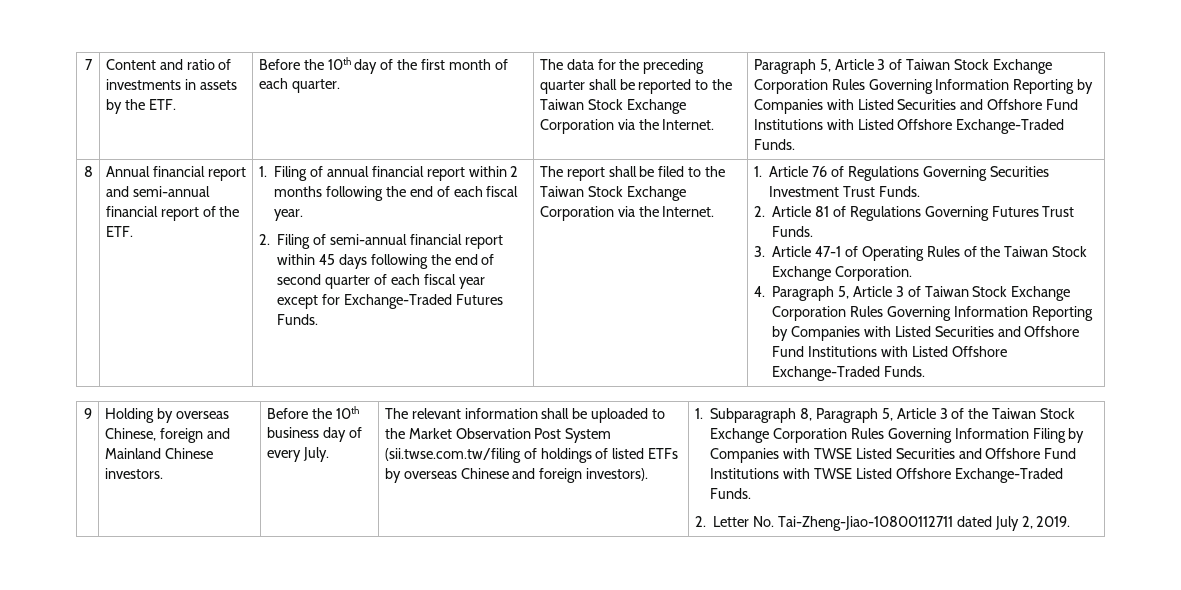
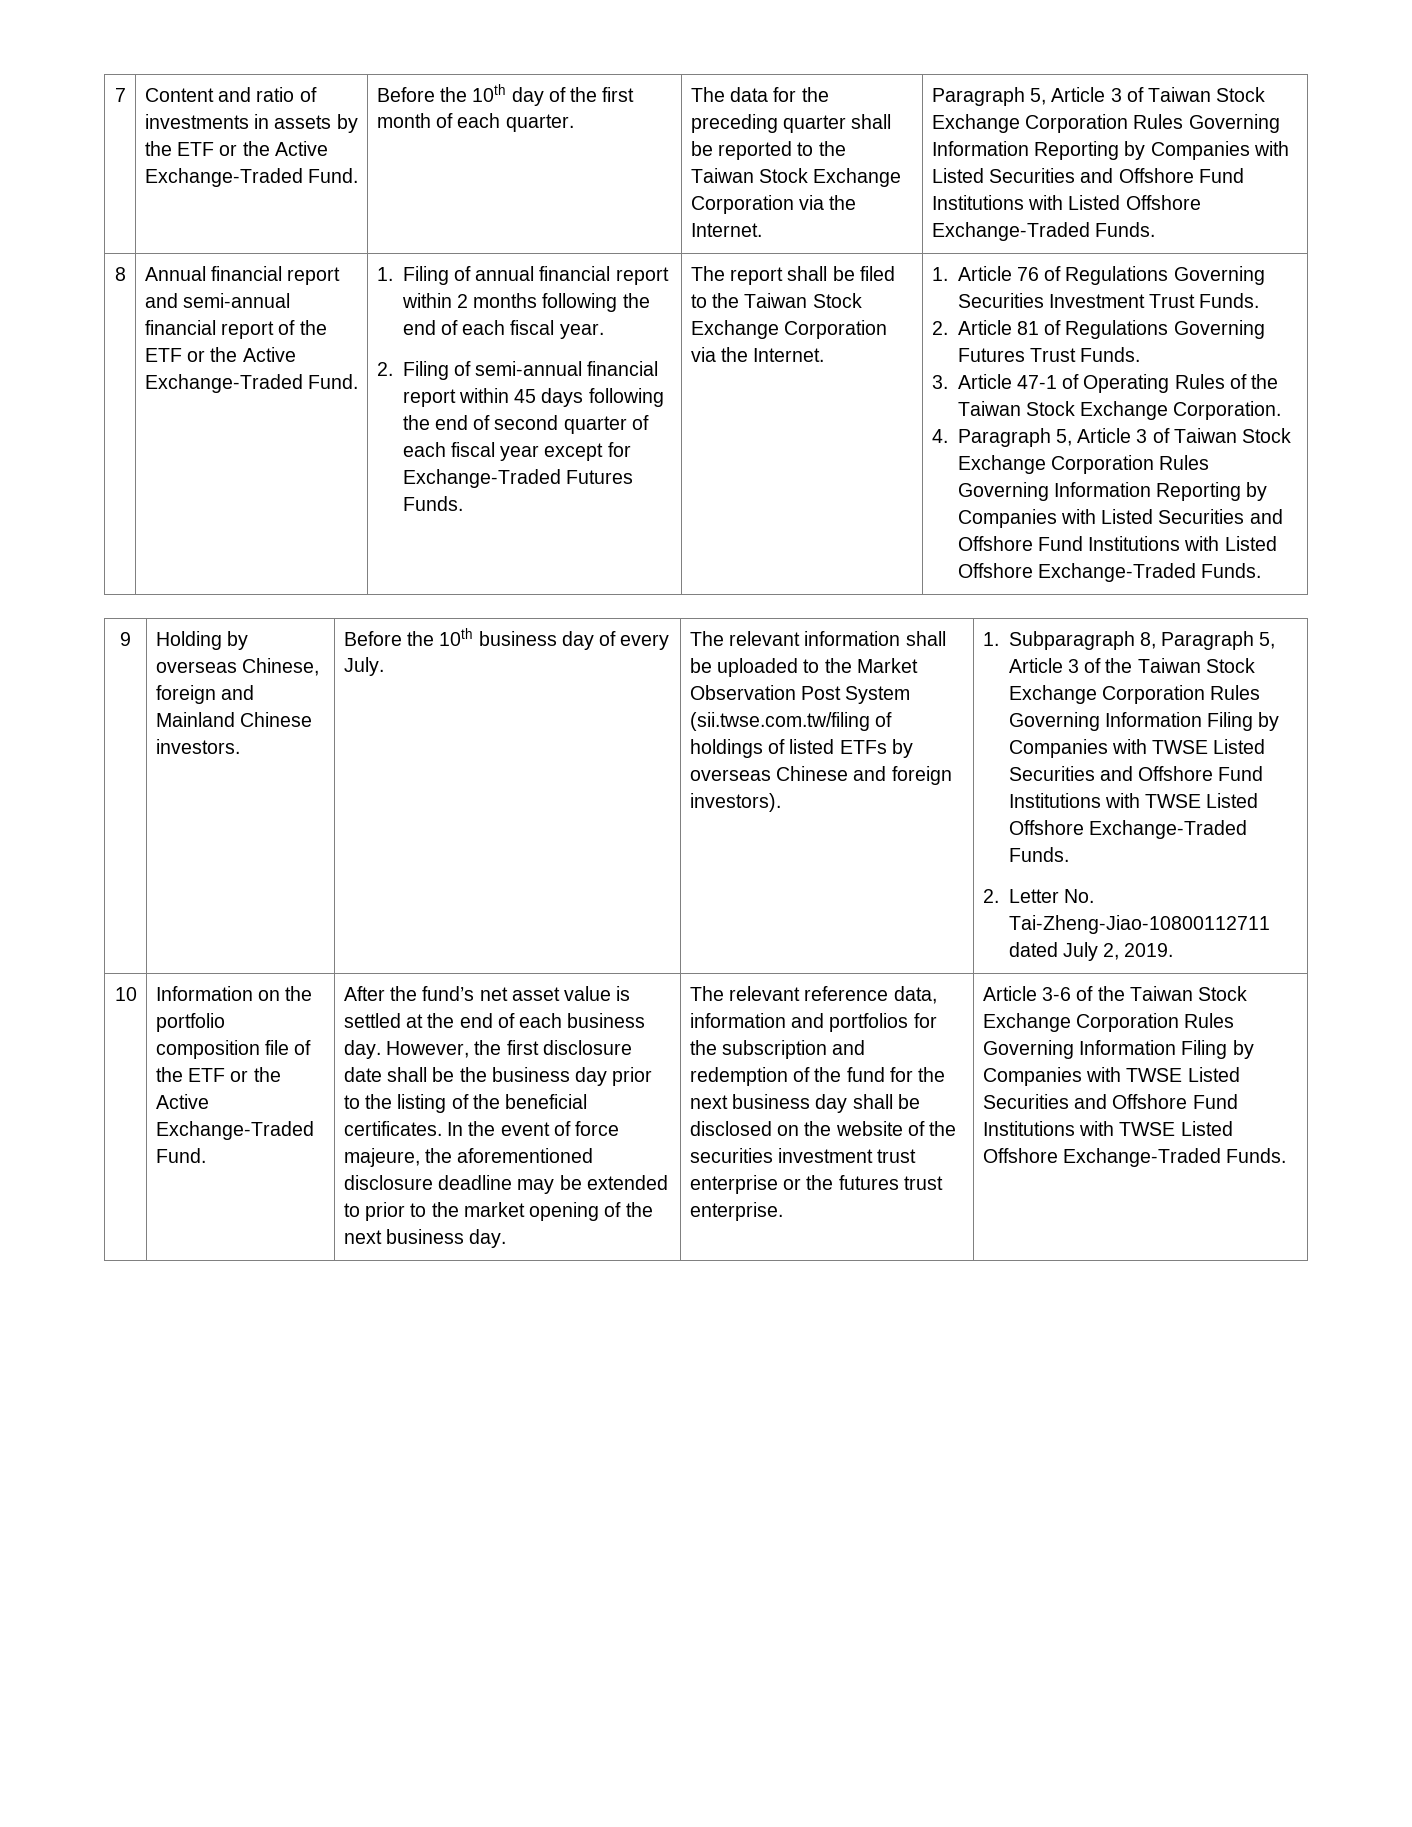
- Content and ratio of investments in assets by the ETF.
+ Content and ratio of investments in assets by the ETF or the Active Exchange-Traded Fund.
- Annual financial report and semi-annual financial report of the ETF.
+ Annual financial report and semi-annual financial report of the ETF or the Active Exchange-Traded Fund.
+ 10 | Information on the portfolio composition file of the ETF or the Active Exchange-Traded Fund. | After the fund’s net asset value is settled at the end of each business day. However, the first disclosure date shall be the business day prior to the listing of the beneficial certificates. In the event of force majeure, the aforementioned disclosure deadline may be extended to prior to the market opening of the next business day. | The relevant reference data, information and portfolios for the subscription and redemption of the fund for the next business day shall be disclosed on the website of the securities investment trust enterprise or the futures trust enterprise. | Article 3-6 of the Taiwan Stock Exchange Corporation Rules Governing Information Filing by Companies with TWSE Listed Securities and Offshore Fund Institutions with TWSE Listed Offshore Exchange-Traded Funds.

